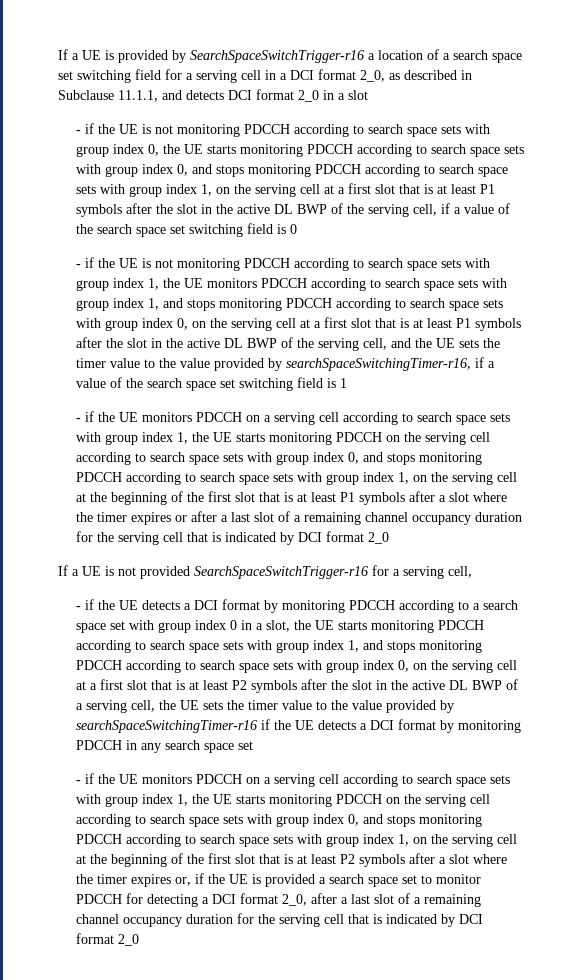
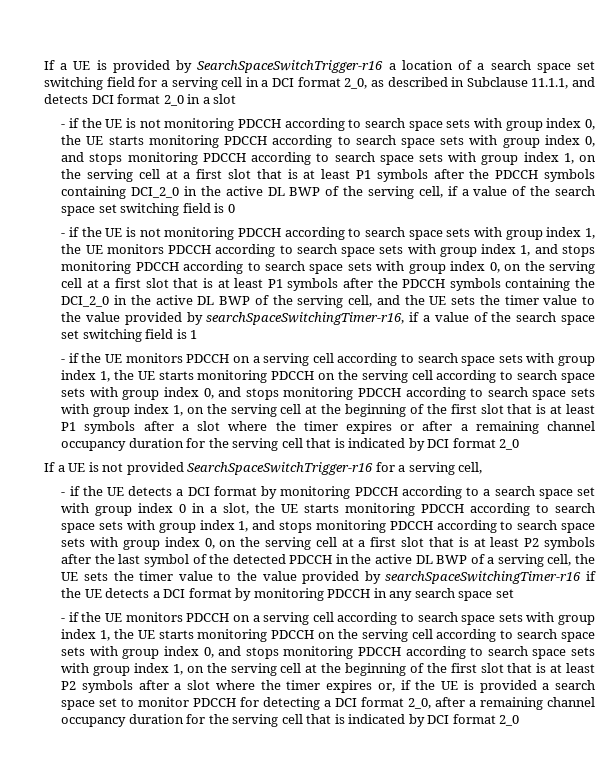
- - if the UE is not monitoring PDCCH according to search space sets with group index 0, the UE starts monitoring PDCCH according to search space sets with group index 0, and stops monitoring PDCCH according to search space sets with group index 1, on the serving cell at a first slot that is at least P1 symbols after the slot in the active DL BWP of the serving cell, if a value of the search space set switching field is 0
+ - if the UE is not monitoring PDCCH according to search space sets with group index 0, the UE starts monitoring PDCCH according to search space sets with group index 0, and stops monitoring PDCCH according to search space sets with group index 1, on the serving cell at a first slot that is at least P1 symbols after the PDCCH symbols containing DCI_2_0 in the active DL BWP of the serving cell, if a value of the search space set switching field is 0
- - if the UE is not monitoring PDCCH according to search space sets with group index 1, the UE monitors PDCCH according to search space sets with group index 1, and stops monitoring PDCCH according to search space sets with group index 0, on the serving cell at a first slot that is at least P1 symbols after the slot in the active DL BWP of the serving cell, and the UE sets the timer value to the value provided by searchSpaceSwitchingTimer-r16, if a value of the search space set switching field is 1
+ - if the UE is not monitoring PDCCH according to search space sets with group index 1, the UE monitors PDCCH according to search space sets with group index 1, and stops monitoring PDCCH according to search space sets with group index 0, on the serving cell at a first slot that is at least P1 symbols after the PDCCH symbols containing the DCI_2_0 in the active DL BWP of the serving cell, and the UE sets the timer value to the value provided by searchSpaceSwitchingTimer-r16, if a value of the search space set switching field is 1
- - if the UE monitors PDCCH on a serving cell according to search space sets with group index 1, the UE starts monitoring PDCCH on the serving cell according to search space sets with group index 0, and stops monitoring PDCCH according to search space sets with group index 1, on the serving cell at the beginning of the first slot that is at least P1 symbols after a slot where the timer expires or after a last slot of a remaining channel occupancy duration for the serving cell that is indicated by DCI format 2_0
+ - if the UE monitors PDCCH on a serving cell according to search space sets with group index 1, the UE starts monitoring PDCCH on the serving cell according to search space sets with group index 0, and stops monitoring PDCCH according to search space sets with group index 1, on the serving cell at the beginning of the first slot that is at least P1 symbols after a slot where the timer expires or after a remaining channel occupancy duration for the serving cell that is indicated by DCI format 2_0
- - if the UE detects a DCI format by monitoring PDCCH according to a search space set with group index 0 in a slot, the UE starts monitoring PDCCH according to search space sets with group index 1, and stops monitoring PDCCH according to search space sets with group index 0, on the serving cell at a first slot that is at least P2 symbols after the slot in the active DL BWP of a serving cell, the UE sets the timer value to the value provided by searchSpaceSwitchingTimer-r16 if the UE detects a DCI format by monitoring PDCCH in any search space set
+ - if the UE detects a DCI format by monitoring PDCCH according to a search space set with group index 0 in a slot, the UE starts monitoring PDCCH according to search space sets with group index 1, and stops monitoring PDCCH according to search space sets with group index 0, on the serving cell at a first slot that is at least P2 symbols after the last symbol of the detected PDCCH in the active DL BWP of a serving cell, the UE sets the timer value to the value provided by searchSpaceSwitchingTimer-r16 if the UE detects a DCI format by monitoring PDCCH in any search space set
- - if the UE monitors PDCCH on a serving cell according to search space sets with group index 1, the UE starts monitoring PDCCH on the serving cell according to search space sets with group index 0, and stops monitoring PDCCH according to search space sets with group index 1, on the serving cell at the beginning of the first slot that is at least P2 symbols after a slot where the timer expires or, if the UE is provided a search space set to monitor PDCCH for detecting a DCI format 2_0, after a last slot of a remaining channel occupancy duration for the serving cell that is indicated by DCI format 2_0
+ - if the UE monitors PDCCH on a serving cell according to search space sets with group index 1, the UE starts monitoring PDCCH on the serving cell according to search space sets with group index 0, and stops monitoring PDCCH according to search space sets with group index 1, on the serving cell at the beginning of the first slot that is at least P2 symbols after a slot where the timer expires or, if the UE is provided a search space set to monitor PDCCH for detecting a DCI format 2_0, after a remaining channel occupancy duration for the serving cell that is indicated by DCI format 2_0

